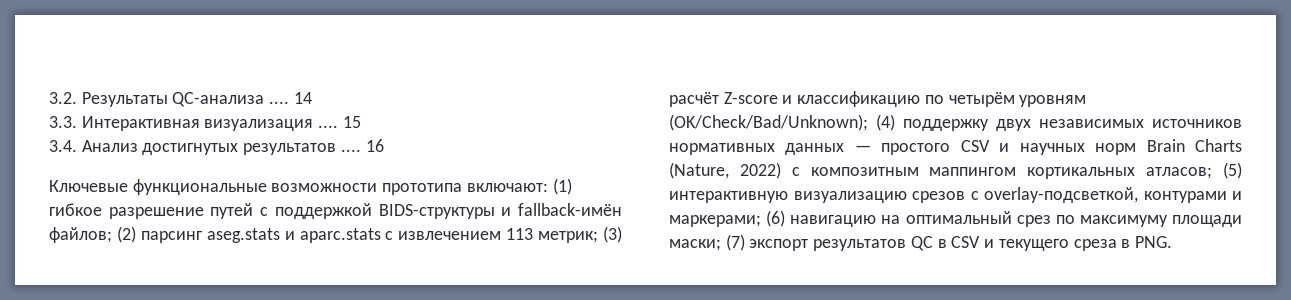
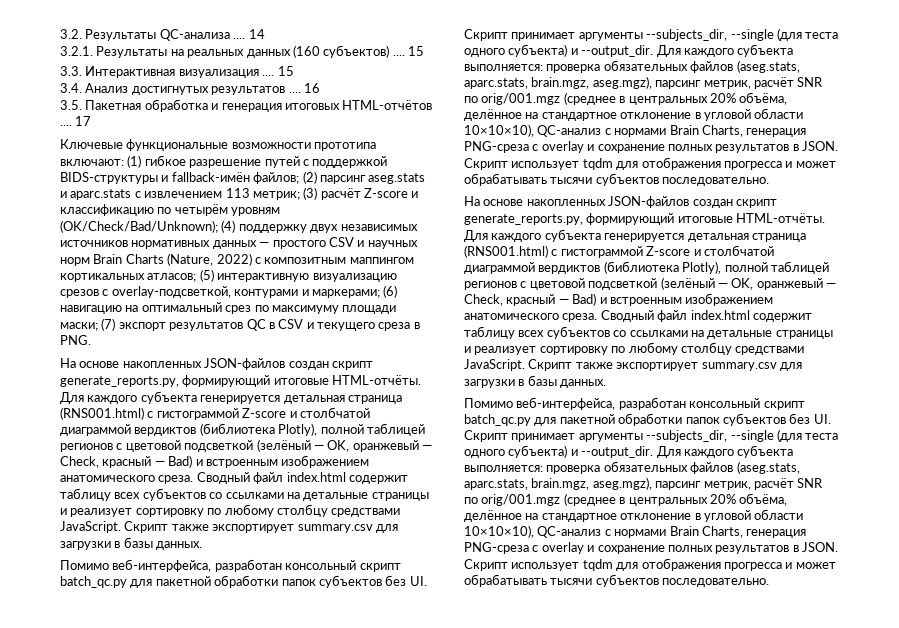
+ 3.2.1. Результаты на реальных данных (160 субъектов) .... 15
+ 3.5. Пакетная обработка и генерация итоговых HTML-отчётов .... 17
  (7) экспорт результатов QC в CSV и текущего среза в PNG.
+ На основе накопленных JSON-файлов создан скрипт generate_reports.py, формирующий итоговые HTML-отчёты. Для каждого субъекта генерируется детальная страница (RNS001.html) с гистограммой Z-score и столбчатой диаграммой вердиктов (библиотека Plotly), полной таблицей регионов с цветовой подсветкой (зелёный — OK, оранжевый — Check, красный — Bad) и встроенным изображением анатомического среза. Сводный файл index.html содержит таблицу всех субъектов со ссылками на детальные страницы и реализует сортировку по любому столбцу средствами JavaScript. Скрипт также экспортирует summary.csv для загрузки в базы данных.
+ Помимо веб-интерфейса, разработан консольный скрипт batch_qc.py для пакетной обработки папок субъектов без UI. Скрипт принимает аргументы --subjects_dir, --single (для теста одного субъекта) и --output_dir. Для каждого субъекта выполняется: проверка обязательных файлов (aseg.stats, aparc.stats, brain.mgz, aseg.mgz), парсинг метрик, расчёт SNR по orig/001.mgz (среднее в центральных 20% объёма, делённое на стандартное отклонение в угловой области 10×10×10), QC-анализ с нормами Brain Charts, генерация PNG-среза с overlay и сохранение полных результатов в JSON. Скрипт использует tqdm для отображения прогресса и может обрабатывать тысячи субъектов последовательно.
+ На основе накопленных JSON-файлов создан скрипт generate_reports.py, формирующий итоговые HTML-отчёты. Для каждого субъекта генерируется детальная страница (RNS001.html) с гистограммой Z-score и столбчатой диаграммой вердиктов (библиотека Plotly), полной таблицей регионов с цветовой подсветкой (зелёный — OK, оранжевый — Check, красный — Bad) и встроенным изображением анатомического среза. Сводный файл index.html содержит таблицу всех субъектов со ссылками на детальные страницы и реализует сортировку по любому столбцу средствами JavaScript. Скрипт также экспортирует summary.csv для загрузки в базы данных.
+ Помимо веб-интерфейса, разработан консольный скрипт batch_qc.py для пакетной обработки папок субъектов без UI. Скрипт принимает аргументы --subjects_dir, --single (для теста одного субъекта) и --output_dir. Для каждого субъекта выполняется: проверка обязательных файлов (aseg.stats, aparc.stats, brain.mgz, aseg.mgz), парсинг метрик, расчёт SNR по orig/001.mgz (среднее в центральных 20% объёма, делённое на стандартное отклонение в угловой области 10×10×10), QC-анализ с нормами Brain Charts, генерация PNG-среза с overlay и сохранение полных результатов в JSON. Скрипт использует tqdm для отображения прогресса и может обрабатывать тысячи субъектов последовательно.

